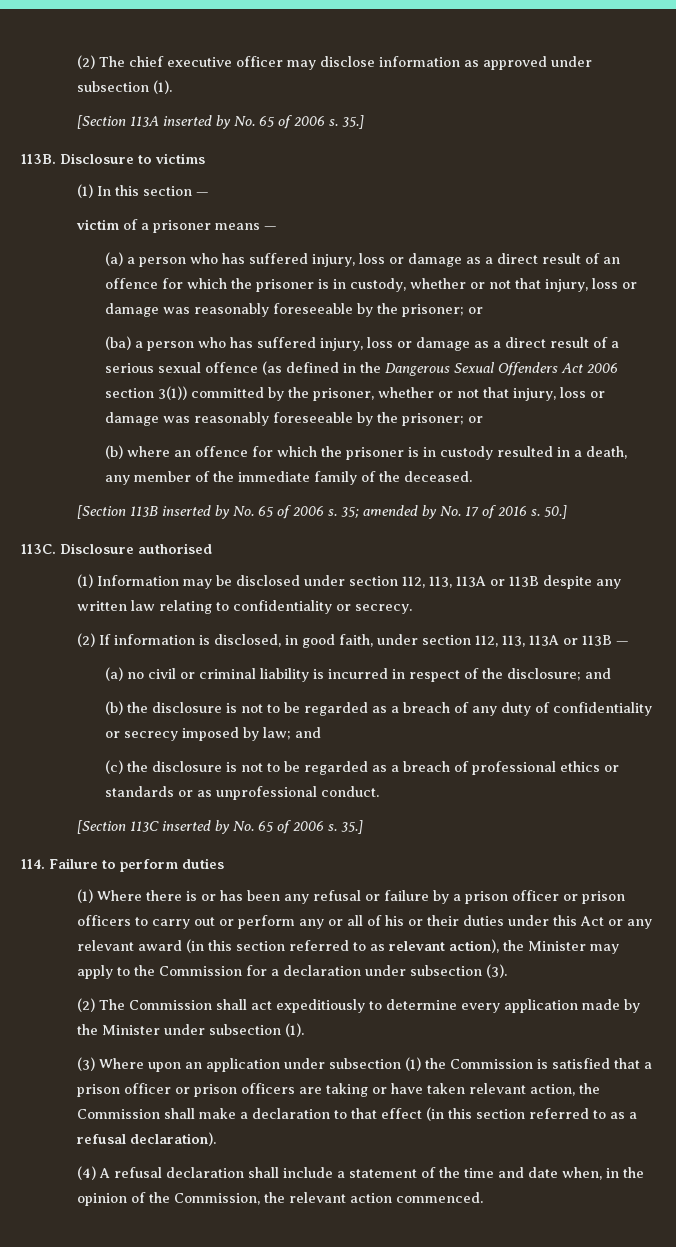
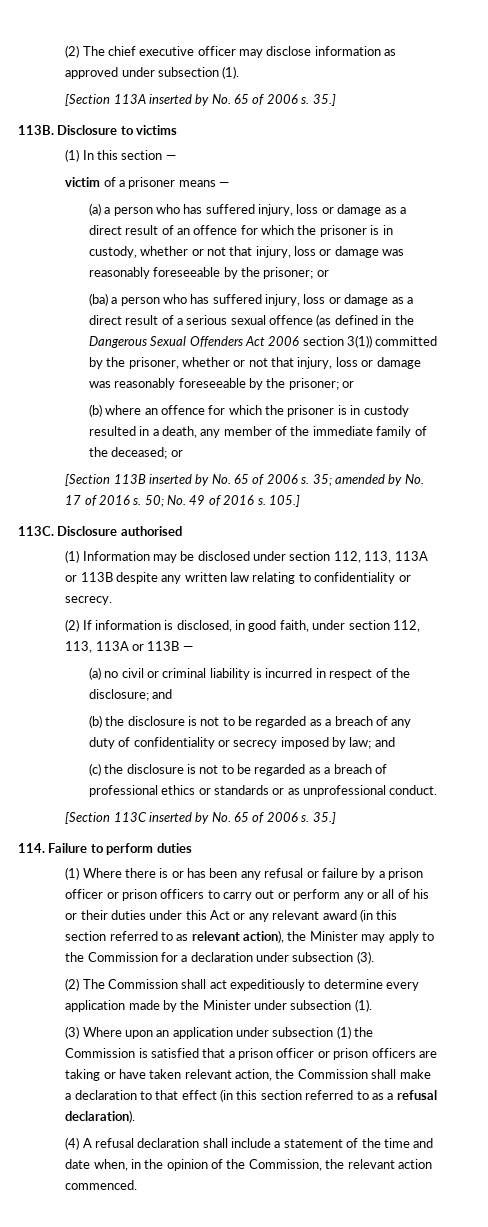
- (b) where an offence for which the prisoner is in custody resulted in a death, any member of the immediate family of the deceased.
+ (b) where an offence for which the prisoner is in custody resulted in a death, any member of the immediate family of the deceased; or
- 50.]
+ 50; No. 49 of 2016 s. 105.]

